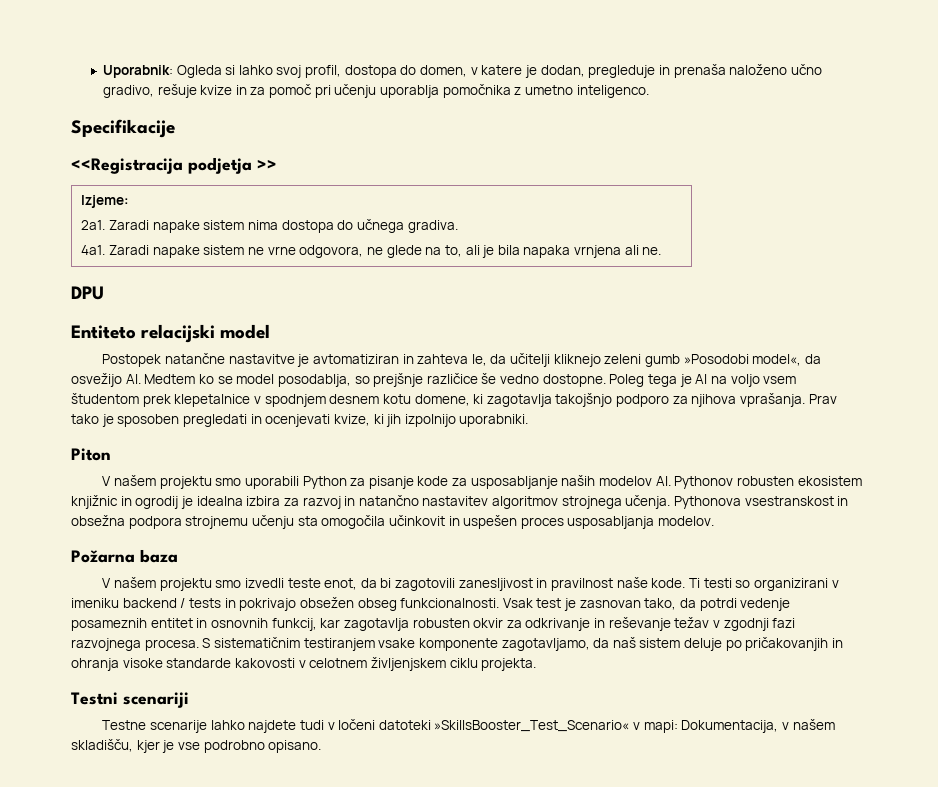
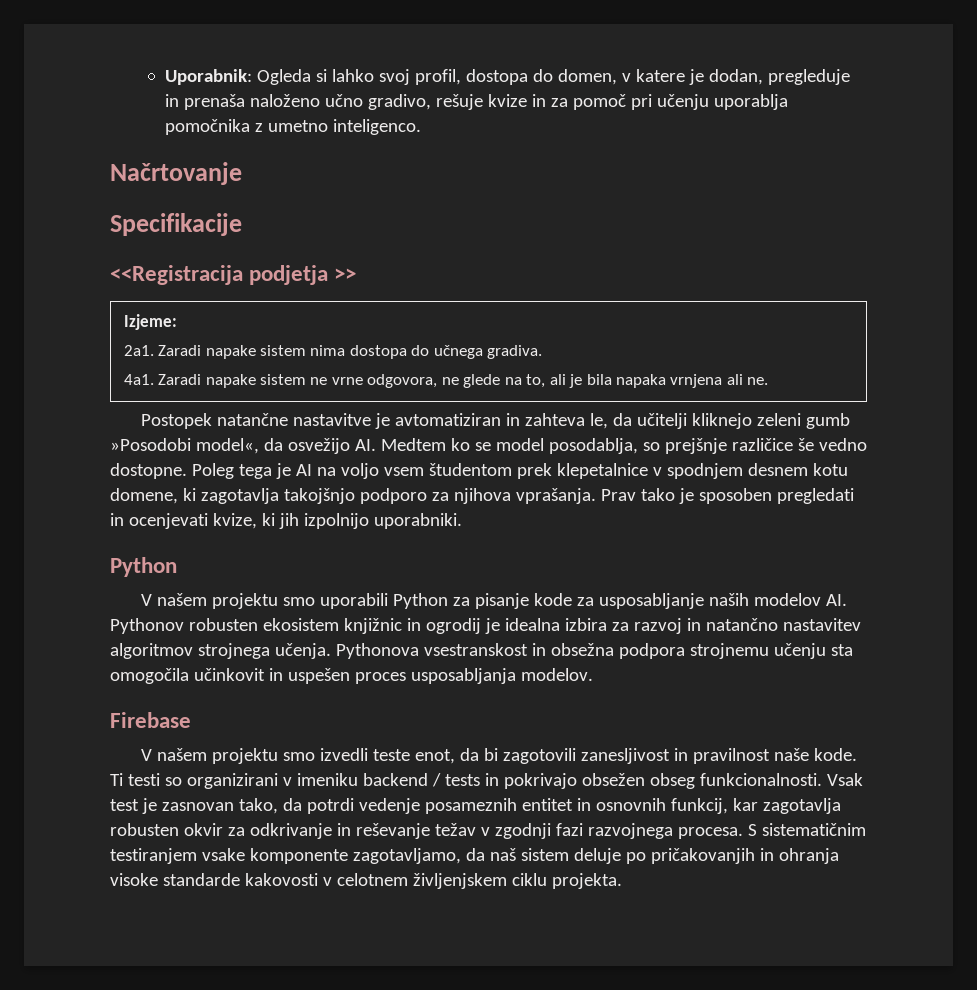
+ Načrtovanje
- DPU
- Entiteto relacijski model
  Prav tako je sposoben pregledati in ocenjevati kvize, ki jih izpolnijo uporabniki.
- Piton
+ Python
- Požarna baza
+ Firebase
- Testni scenariji
- Testne scenarije lahko najdete tudi v ločeni datoteki »SkillsBooster_Test_Scenario« v mapi: Dokumentacija, v našem skladišču, kjer je vse podrobno opisano.

